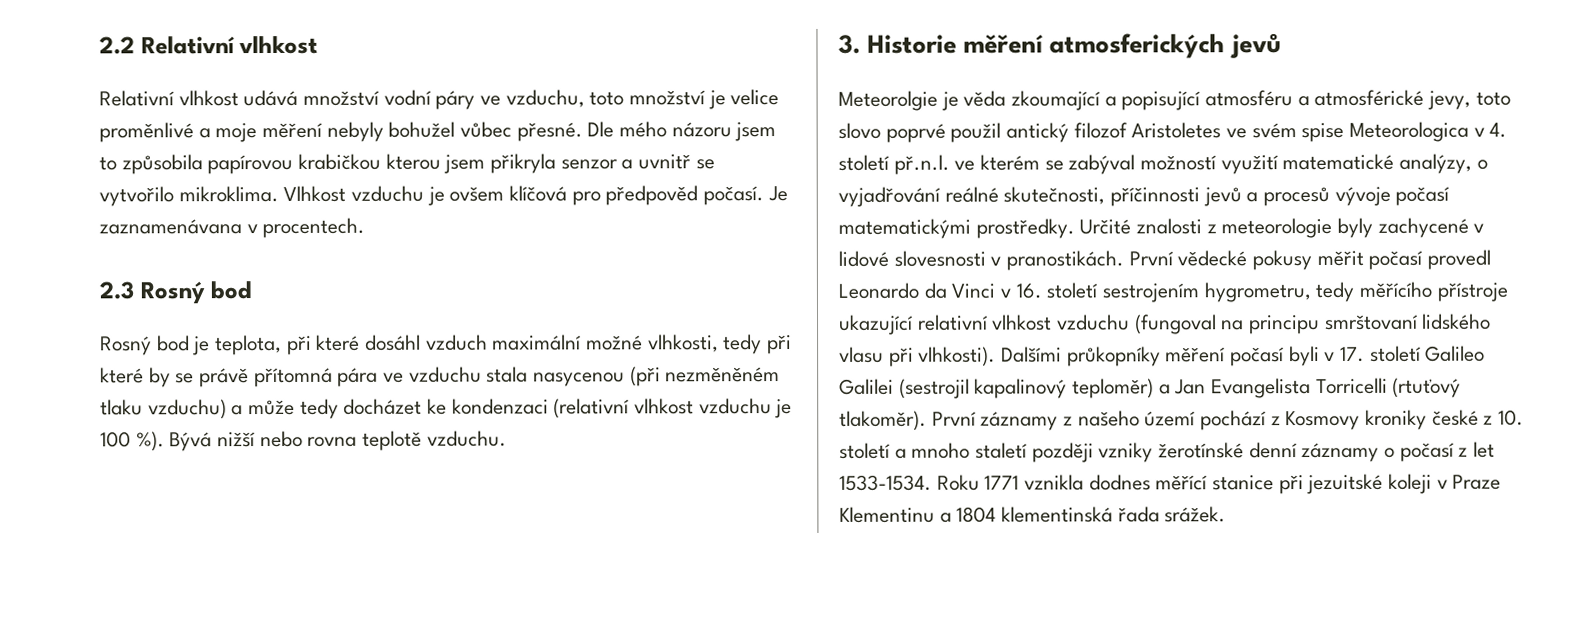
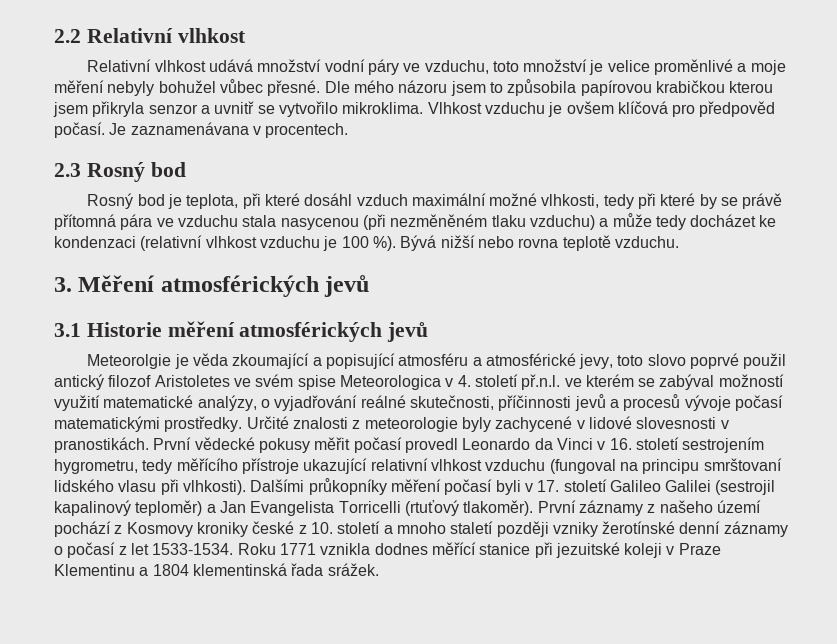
- 3. Historie měření atmosferických jevů
+ 3. Měření atmosférických jevů
+ 3.1 Historie měření atmosférických jevů

